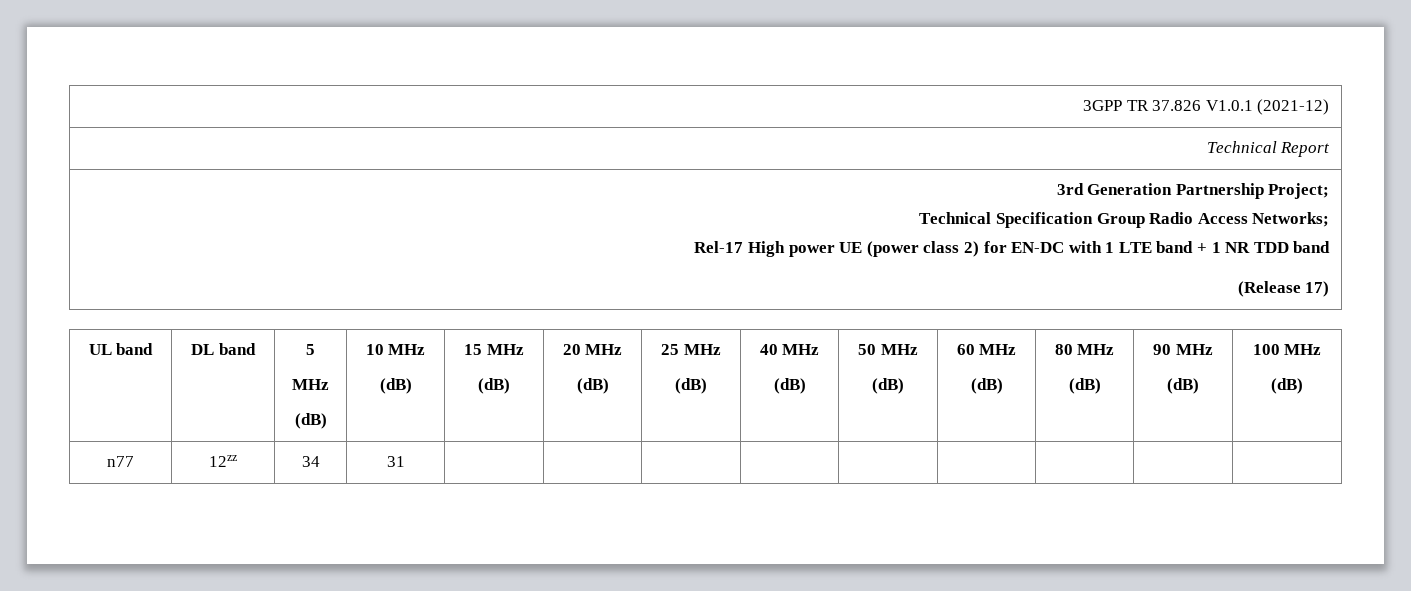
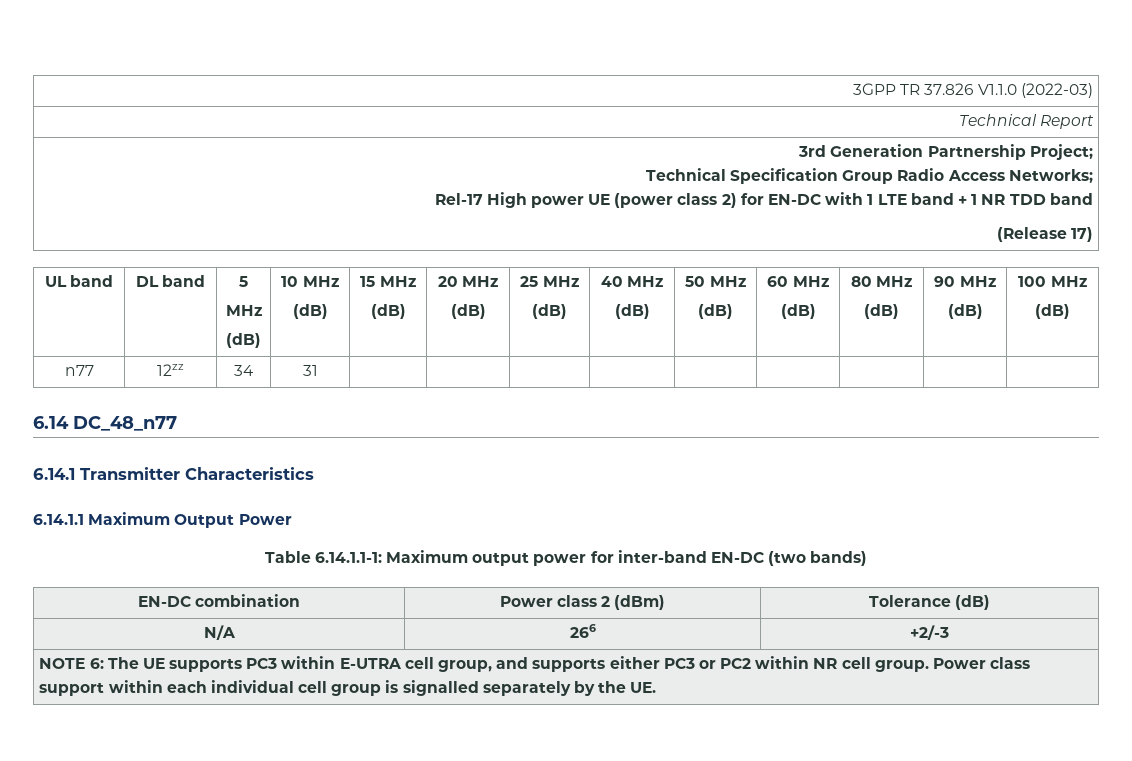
- 3GPP TR 37.826 V1.0.1 (2021-12)
+ 3GPP TR 37.826 V1.1.0 (2022-03)
+ 6.14 DC_48_n77
+ 6.14.1 Transmitter Characteristics
+ 6.14.1.1 Maximum Output Power
+ Table 6.14.1.1-1: Maximum output power for inter-band EN-DC (two bands)
+ EN-DC combination | Power class 2 (dBm) | Tolerance (dB)
+ N/A | 266 | +2/-3
+ NOTE 6: The UE supports PC3 within E-UTRA cell group, and supports either PC3 or PC2 within NR cell group. Power class support within each individual cell group is signalled separately by the UE.

